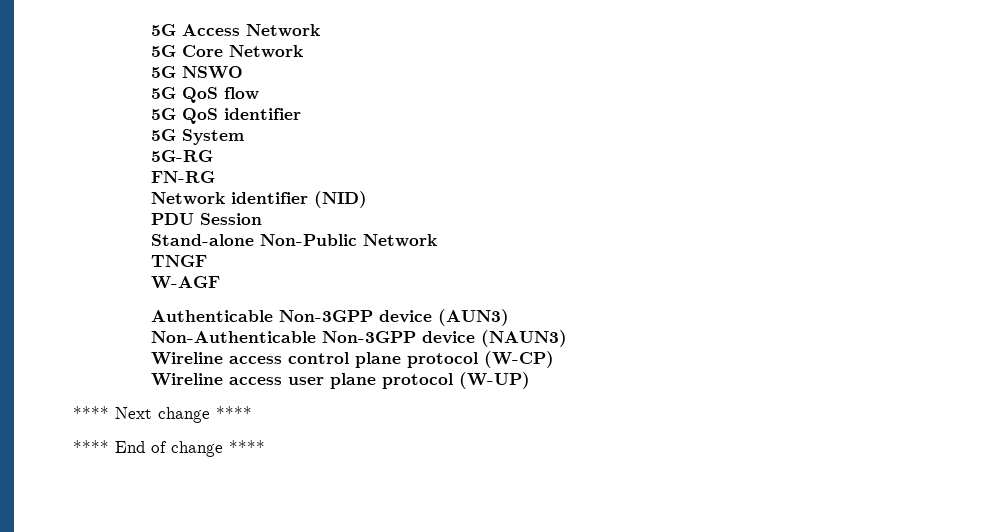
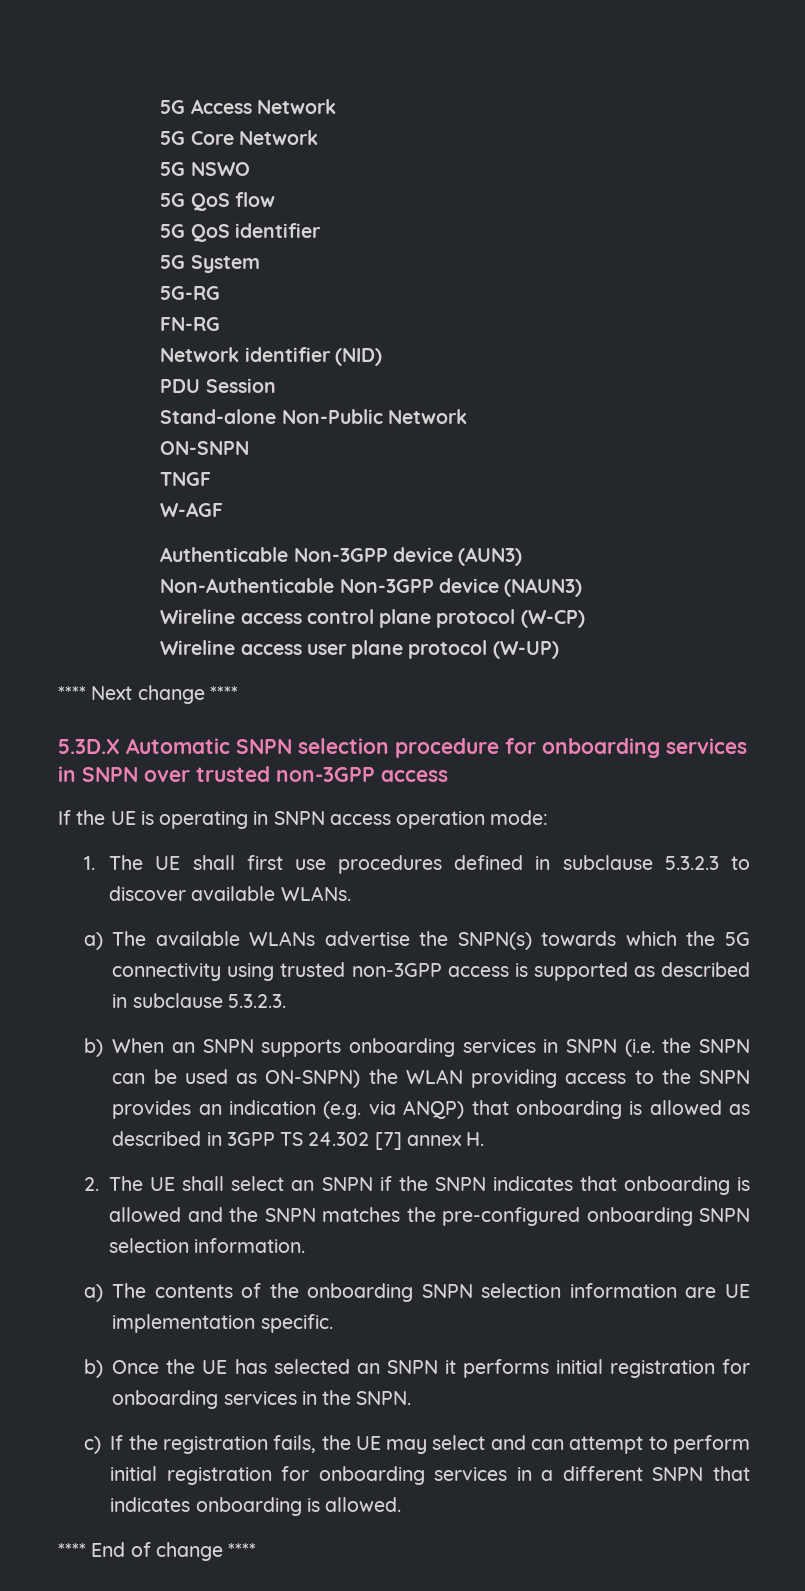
+ ON-SNPN
+ 5.3D.X Automatic SNPN selection procedure for onboarding services in SNPN over trusted non-3GPP access
+ If the UE is operating in SNPN access operation mode:
+ 1. The UE shall first use procedures defined in subclause 5.3.2.3 to discover available WLANs.
+ a) The available WLANs advertise the SNPN(s) towards which the 5G connectivity using trusted non-3GPP access is supported as described in subclause 5.3.2.3.
+ b) When an SNPN supports onboarding services in SNPN (i.e. the SNPN can be used as ON-SNPN) the WLAN providing access to the SNPN provides an indication (e.g. via ANQP) that onboarding is allowed as described in 3GPP TS 24.302 [7] annex H.
+ 2. The UE shall select an SNPN if the SNPN indicates that onboarding is allowed and the SNPN matches the pre-configured onboarding SNPN selection information.
+ a) The contents of the onboarding SNPN selection information are UE implementation specific.
+ b) Once the UE has selected an SNPN it performs initial registration for onboarding services in the SNPN.
+ c) If the registration fails, the UE may select and can attempt to perform initial registration for onboarding services in a different SNPN that indicates onboarding is allowed.

